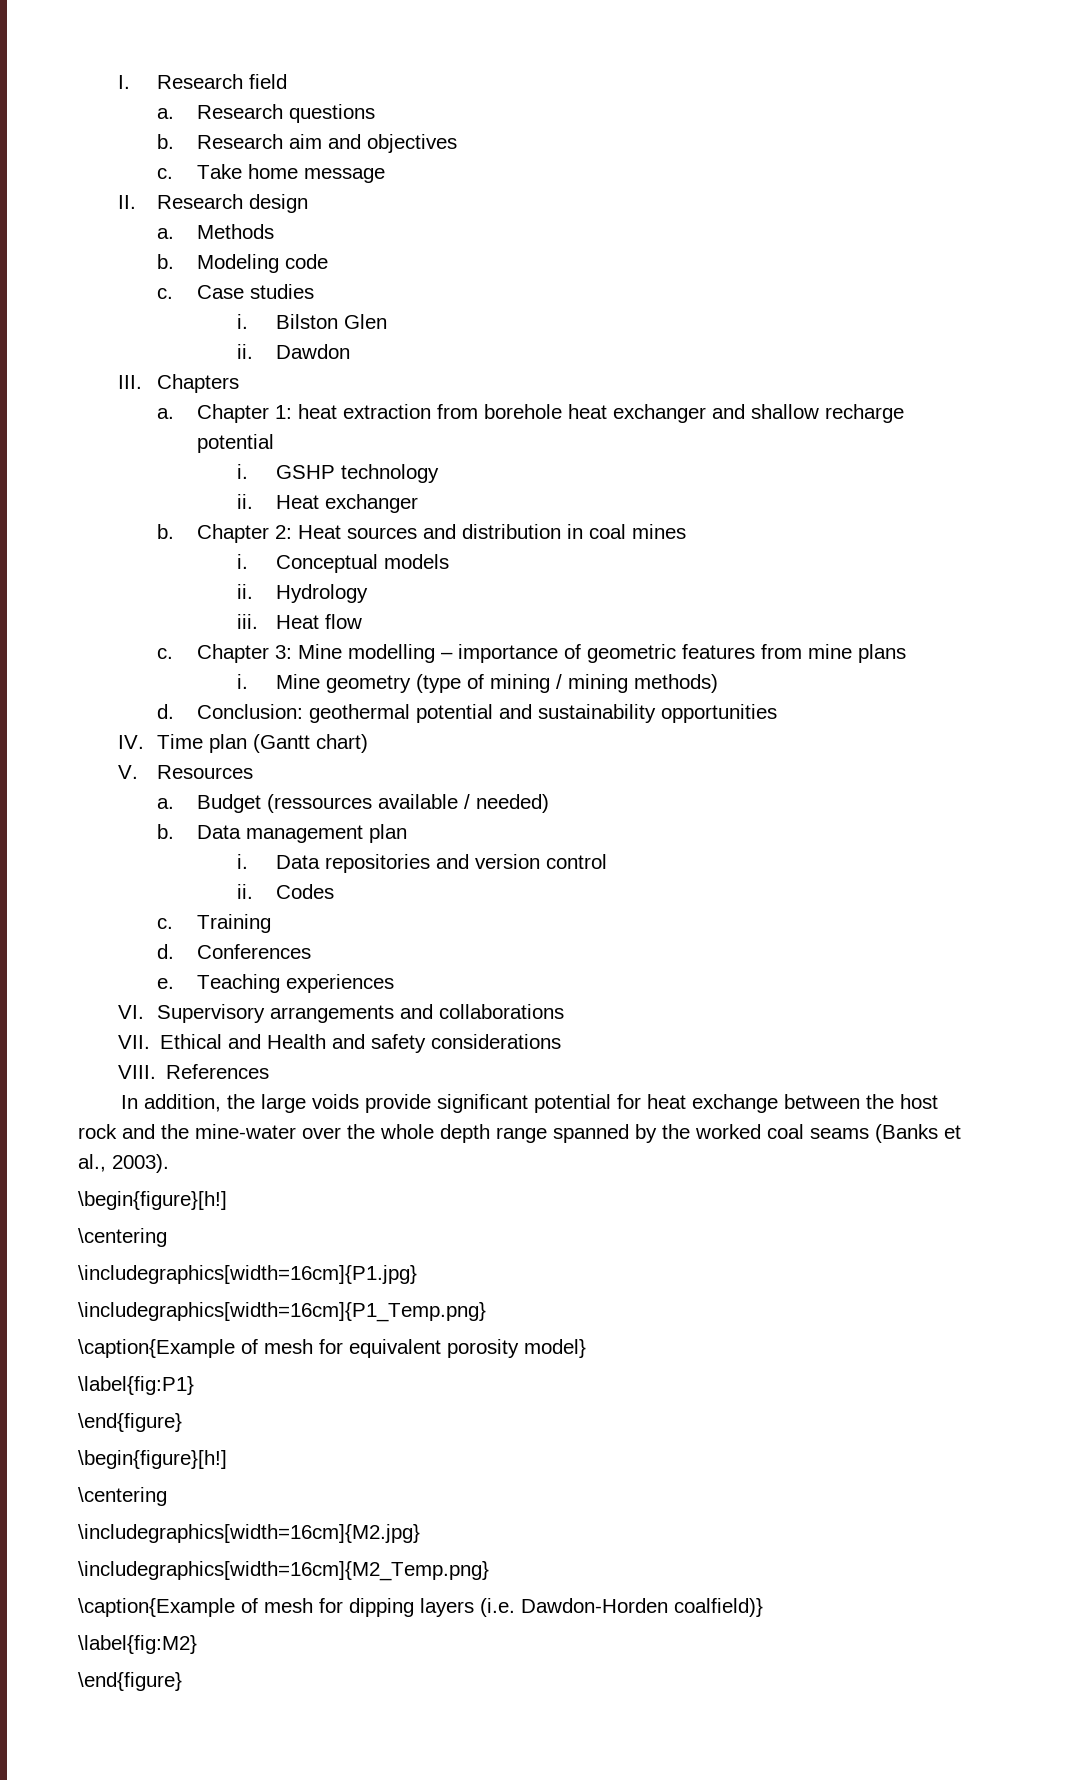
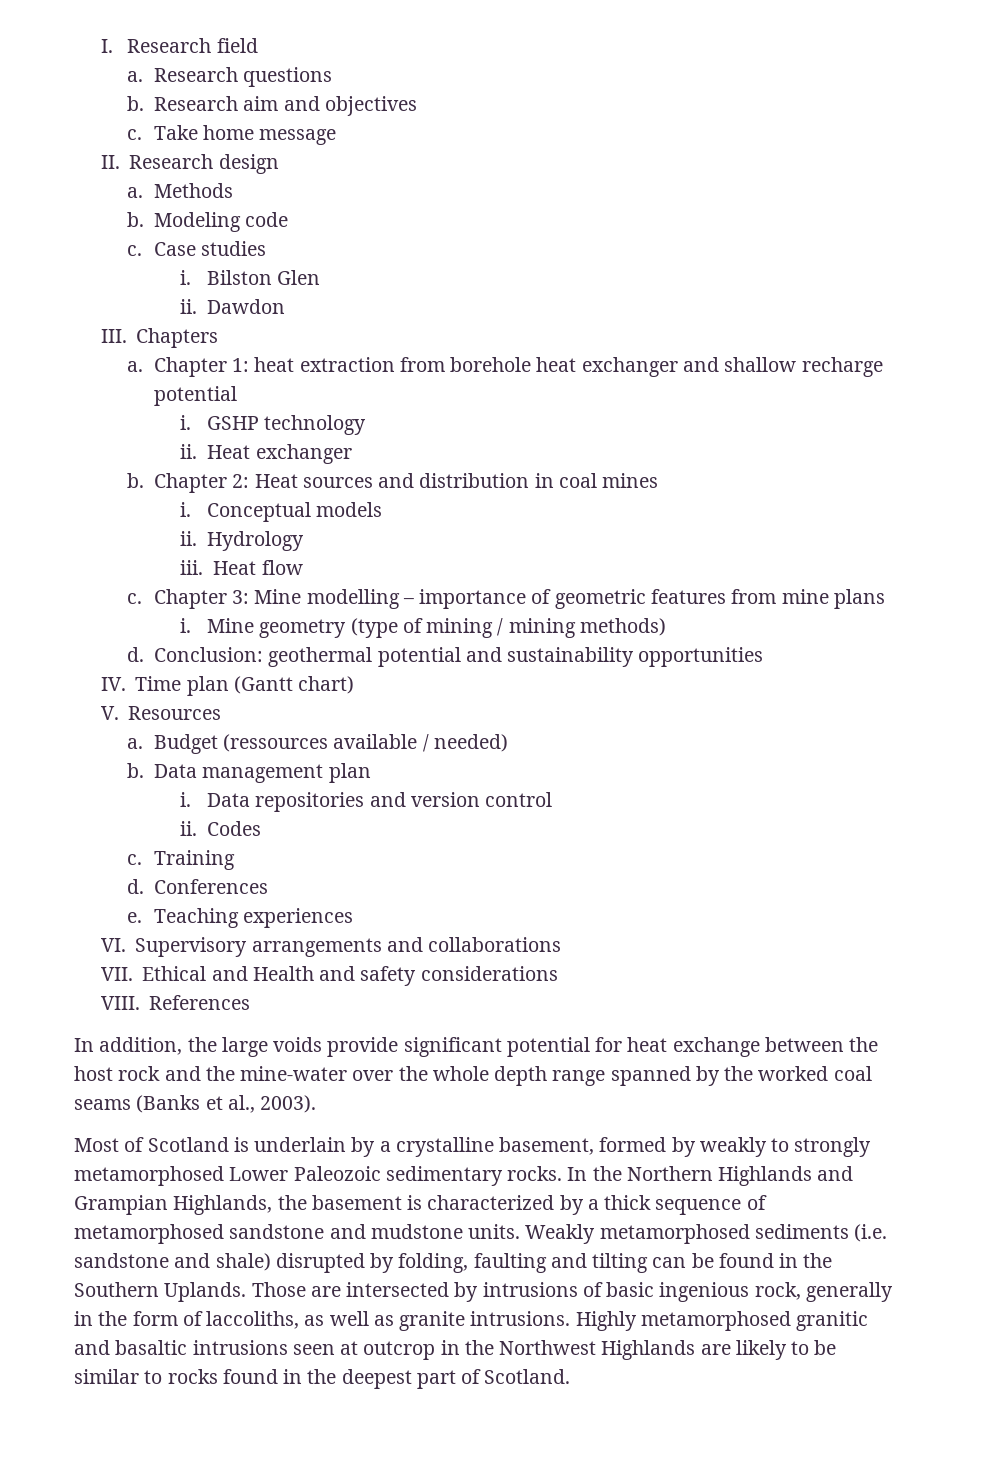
  In addition, the large voids provide significant potential for heat exchange between the host rock and the mine-water over the whole depth range spanned by the worked coal seams (Banks et al., 2003).
- \begin{figure}[h!]
- \centering
- \includegraphics[width=16cm]{P1.jpg}
- \includegraphics[width=16cm]{P1_Temp.png}
- \caption{Example of mesh for equivalent porosity model}
- \label{fig:P1}
- \end{figure}
- \begin{figure}[h!]
- \centering
- \includegraphics[width=16cm]{M2.jpg}
- \includegraphics[width=16cm]{M2_Temp.png}
- \caption{Example of mesh for dipping layers (i.e. Dawdon-Horden coalfield)}
- \label{fig:M2}
- \end{figure}
+ Most of Scotland is underlain by a crystalline basement, formed by weakly to strongly metamorphosed Lower Paleozoic sedimentary rocks. In the Northern Highlands and Grampian Highlands, the basement is characterized by a thick sequence of metamorphosed sandstone and mudstone units. Weakly metamorphosed sediments (i.e. sandstone and shale) disrupted by folding, faulting and tilting can be found in the Southern Uplands. Those are intersected by intrusions of basic ingenious rock, generally in the form of laccoliths, as well as granite intrusions. Highly metamorphosed granitic and basaltic intrusions seen at outcrop in the Northwest Highlands are likely to be similar to rocks found in the deepest part of Scotland.

